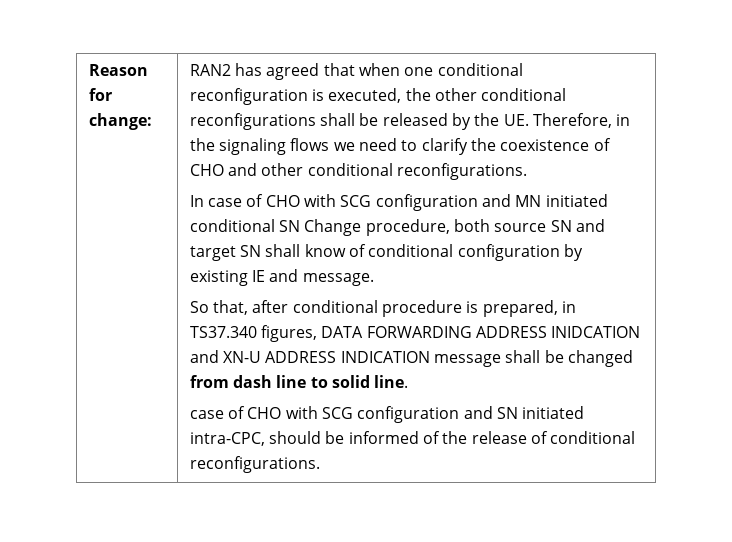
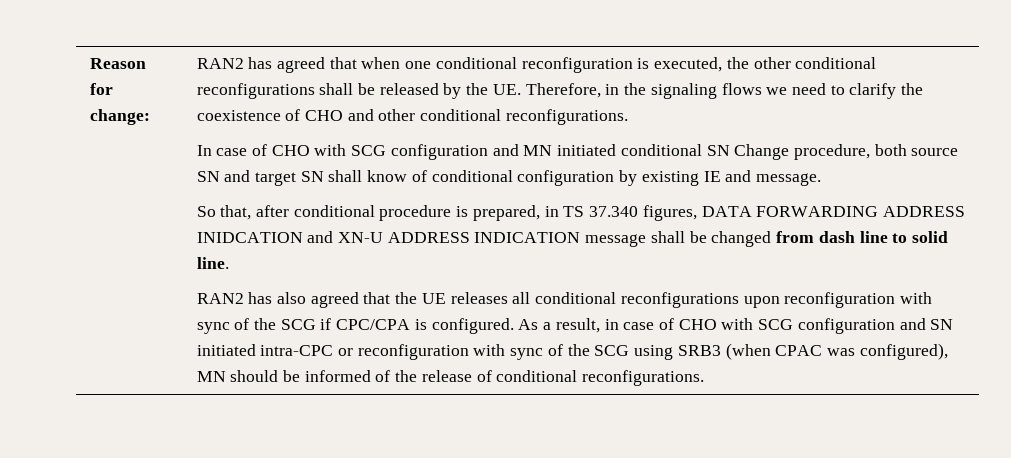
- So that, after conditional procedure is prepared, in TS37.340 figures, DATA FORWARDING ADDRESS INIDCATION and XN-U ADDRESS INDICATION message shall be changed from dash line to solid line.
+ So that, after conditional procedure is prepared, in TS 37.340 figures, DATA FORWARDING ADDRESS INIDCATION and XN-U ADDRESS INDICATION message shall be changed from dash line to solid line.
- case of CHO with SCG configuration and SN initiated intra-CPC, should be informed of the release of conditional reconfigurations.
+ RAN2 has also agreed that the UE releases all conditional reconfigurations upon reconfiguration with sync of the SCG if CPC/CPA is configured. As a result, in case of CHO with SCG configuration and SN initiated intra-CPC or reconfiguration with sync of the SCG using SRB3 (when CPAC was configured), MN should be informed of the release of conditional reconfigurations.

